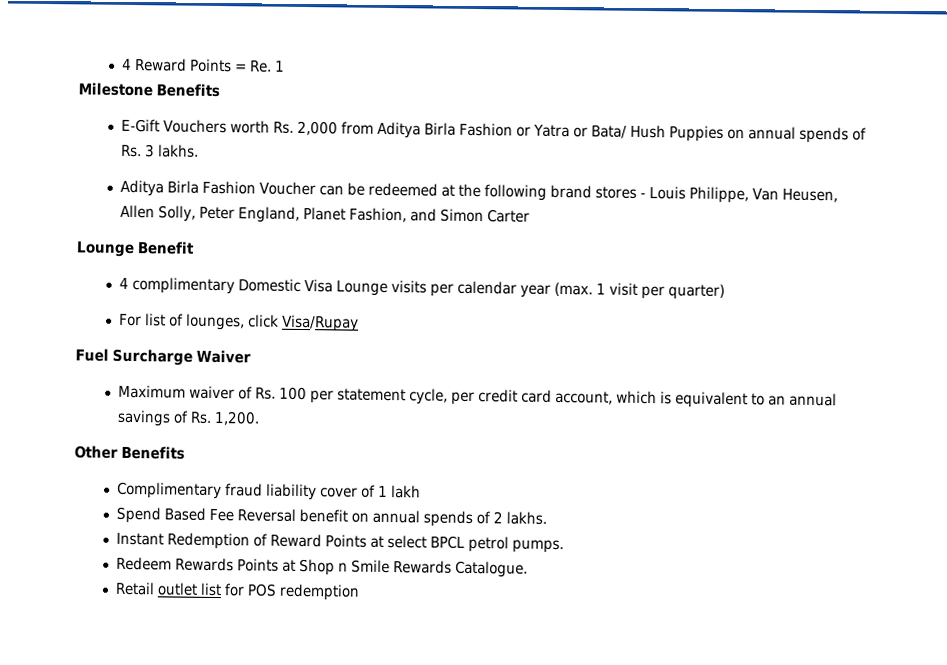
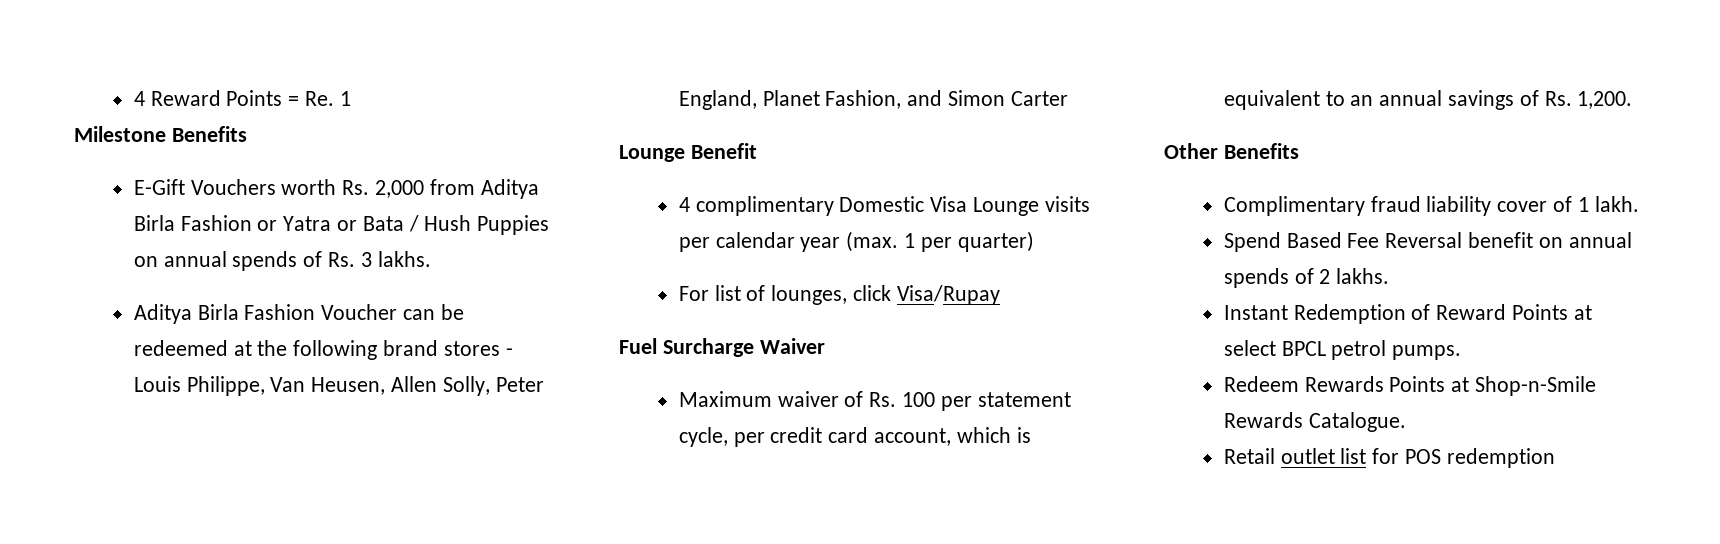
- E-Gift Vouchers worth Rs. 2,000 from Aditya Birla Fashion or Yatra or Bata/ Hush Puppies on annual spends of Rs. 3 lakhs.
+ E-Gift Vouchers worth Rs. 2,000 from Aditya Birla Fashion or Yatra or Bata / Hush Puppies on annual spends of Rs. 3 lakhs.
- 4 complimentary Domestic Visa Lounge visits per calendar year (max. 1 visit per quarter)
+ 4 complimentary Domestic Visa Lounge visits per calendar year (max. 1 per quarter)
- Complimentary fraud liability cover of 1 lakh
+ Complimentary fraud liability cover of 1 lakh.
- Redeem Rewards Points at Shop n Smile Rewards Catalogue.
+ Redeem Rewards Points at Shop-n-Smile Rewards Catalogue.

